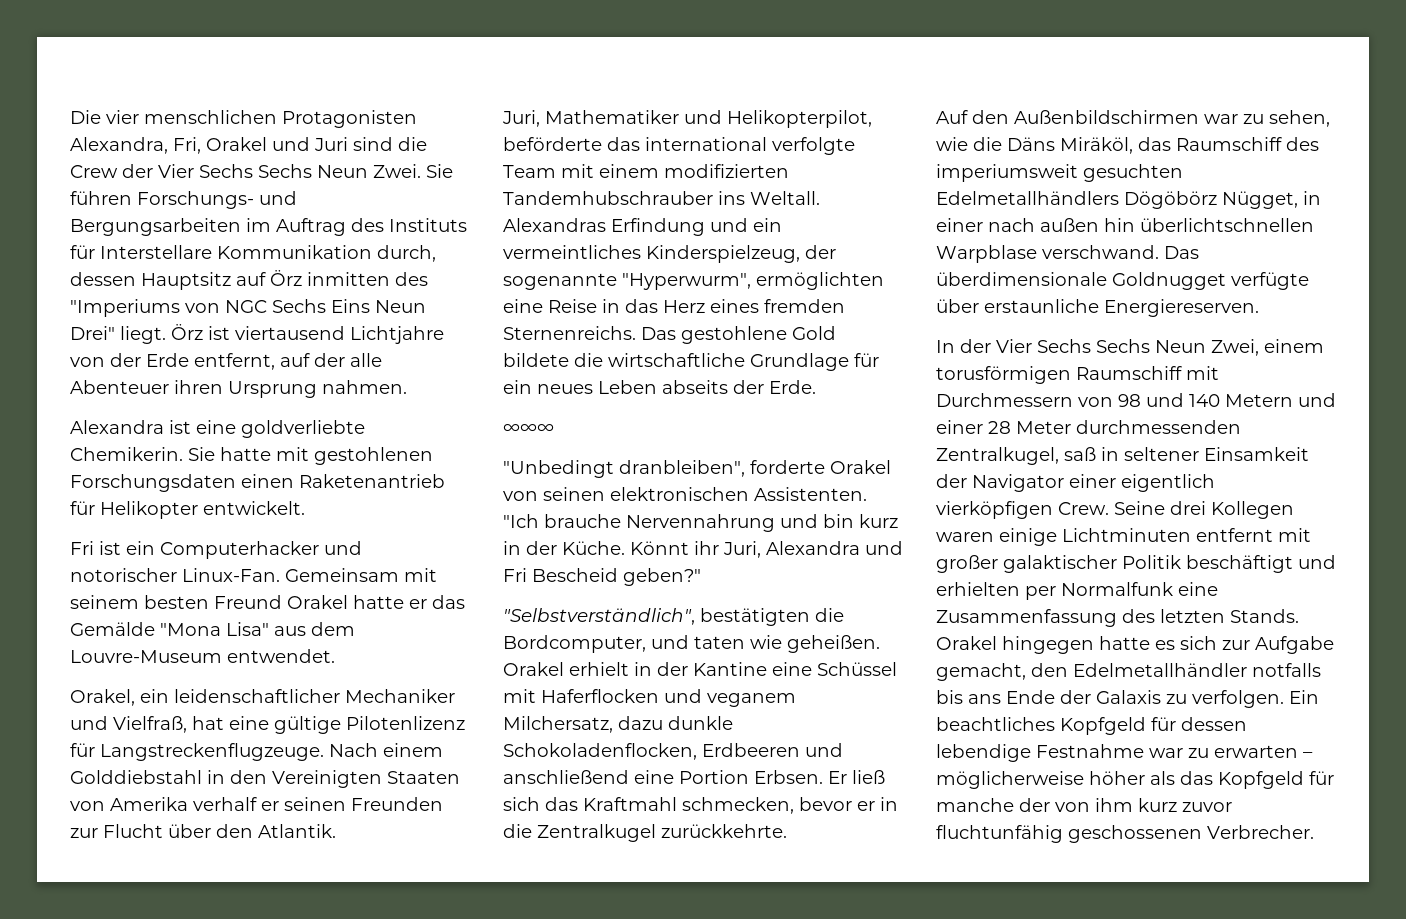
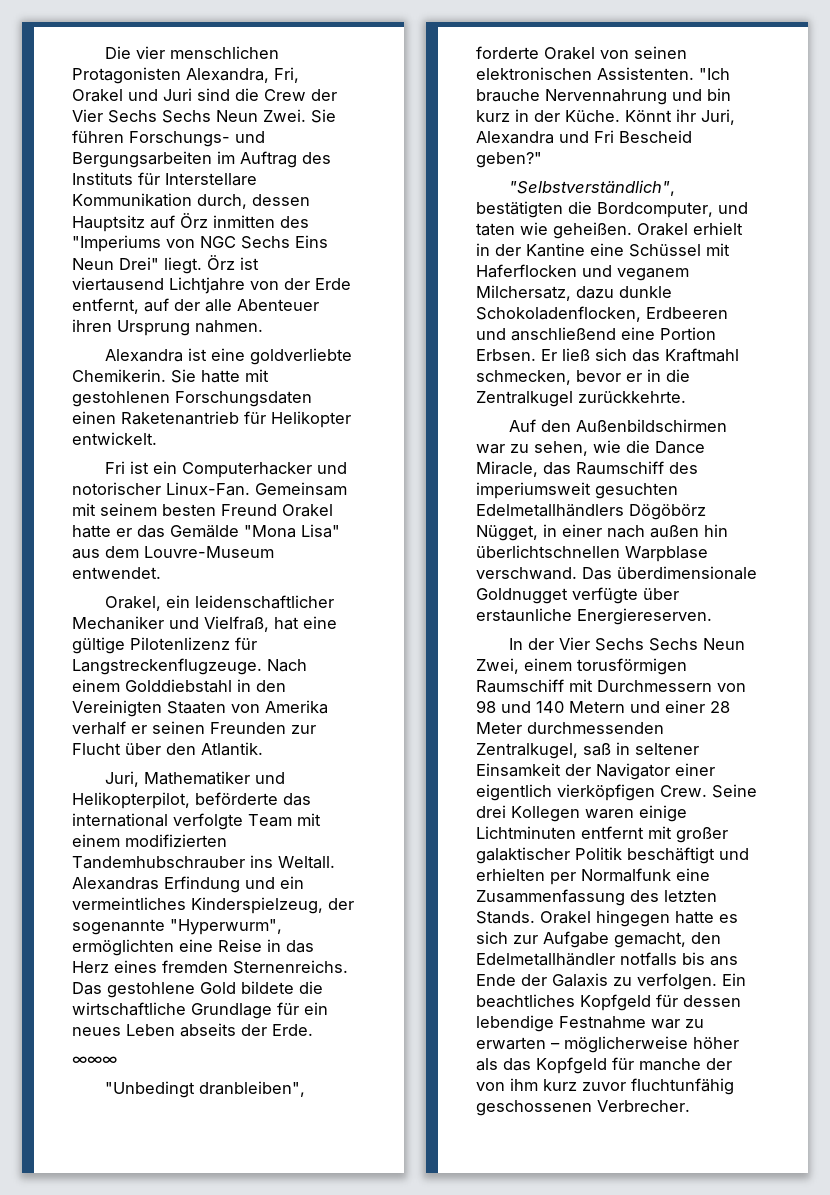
- Auf den Außenbildschirmen war zu sehen, wie die Däns Miräköl, das Raumschiff des imperiumsweit gesuchten Edelmetallhändlers Dögöbörz Nügget, in einer nach außen hin überlichtschnellen Warpblase verschwand.
+ Auf den Außenbildschirmen war zu sehen, wie die Dance Miracle, das Raumschiff des imperiumsweit gesuchten Edelmetallhändlers Dögöbörz Nügget, in einer nach außen hin überlichtschnellen Warpblase verschwand.

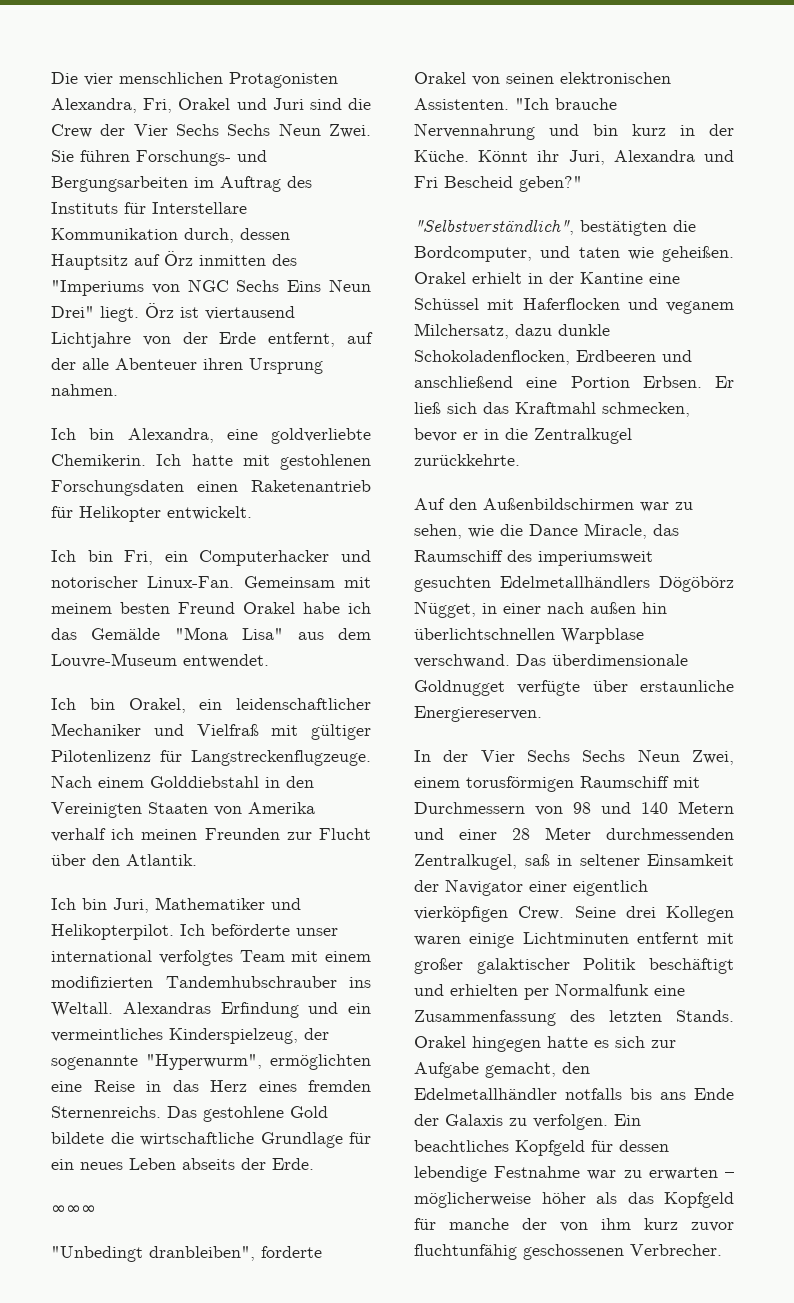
- Alexandra ist eine goldverliebte Chemikerin.
+ Ich bin Alexandra, eine goldverliebte Chemikerin.
- Sie hatte mit gestohlenen Forschungsdaten einen Raketenantrieb für Helikopter entwickelt.
+ Ich hatte mit gestohlenen Forschungsdaten einen Raketenantrieb für Helikopter entwickelt.
- Fri ist ein Computerhacker und notorischer Linux-Fan.
+ Ich bin Fri, ein Computerhacker und notorischer Linux-Fan.
- Gemeinsam mit seinem besten Freund Orakel hatte er das Gemälde "Mona Lisa" aus dem Louvre-Museum entwendet.
+ Gemeinsam mit meinem besten Freund Orakel habe ich das Gemälde "Mona Lisa" aus dem Louvre-Museum entwendet.
- Orakel, ein leidenschaftlicher Mechaniker und Vielfraß, hat eine gültige Pilotenlizenz für Langstreckenflugzeuge.
+ Ich bin Orakel, ein leidenschaftlicher Mechaniker und Vielfraß mit gültiger Pilotenlizenz für Langstreckenflugzeuge.
- Nach einem Golddiebstahl in den Vereinigten Staaten von Amerika verhalf er seinen Freunden zur Flucht über den Atlantik.
+ Nach einem Golddiebstahl in den Vereinigten Staaten von Amerika verhalf ich meinen Freunden zur Flucht über den Atlantik.
- Juri, Mathematiker und Helikopterpilot, beförderte das international verfolgte Team mit einem modifizierten Tandemhubschrauber ins Weltall.
+ Ich bin Juri, Mathematiker und Helikopterpilot. Ich beförderte unser international verfolgtes Team mit einem modifizierten Tandemhubschrauber ins Weltall.

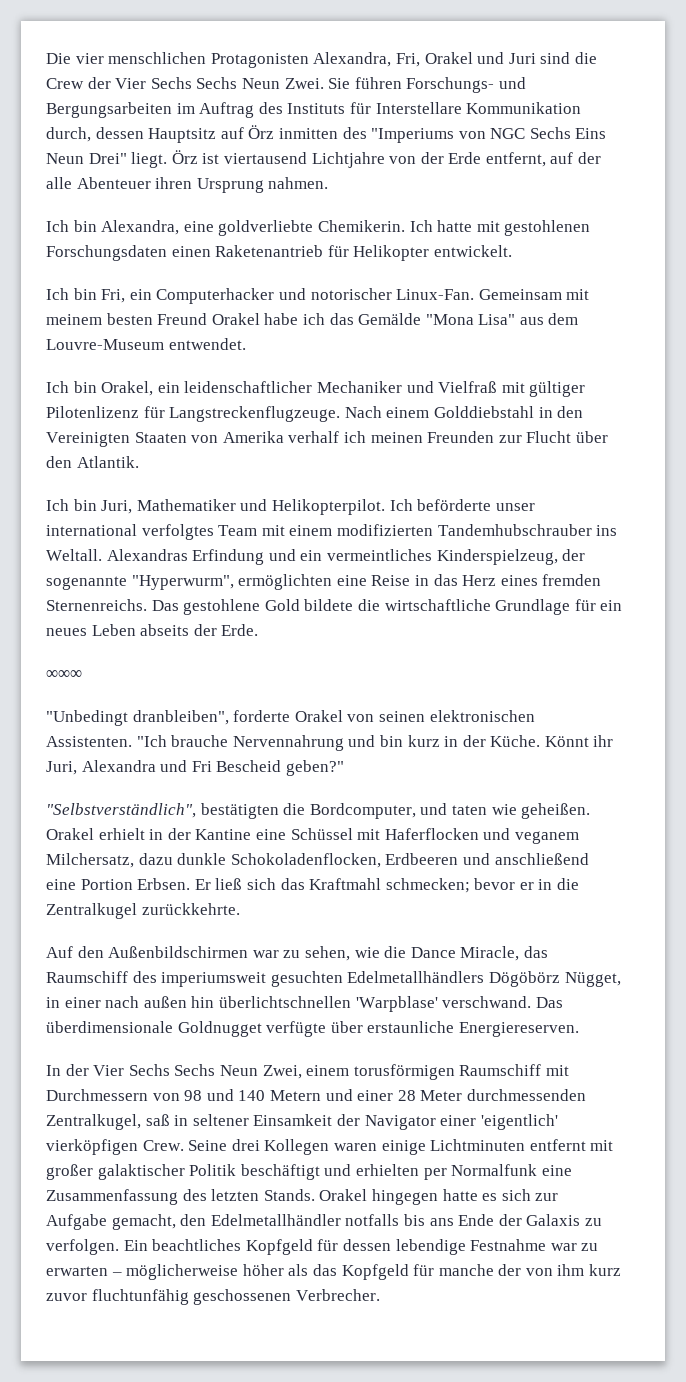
- Er ließ sich das Kraftmahl schmecken, bevor er in die Zentralkugel zurückkehrte.
+ Er ließ sich das Kraftmahl schmecken; bevor er in die Zentralkugel zurückkehrte.
- Auf den Außenbildschirmen war zu sehen, wie die Dance Miracle, das Raumschiff des imperiumsweit gesuchten Edelmetallhändlers Dögöbörz Nügget, in einer nach außen hin überlichtschnellen Warpblase verschwand.
+ Auf den Außenbildschirmen war zu sehen, wie die Dance Miracle, das Raumschiff des imperiumsweit gesuchten Edelmetallhändlers Dögöbörz Nügget, in einer nach außen hin überlichtschnellen 'Warpblase' verschwand.
- In der Vier Sechs Sechs Neun Zwei, einem torusförmigen Raumschiff mit Durchmessern von 98 und 140 Metern und einer 28 Meter durchmessenden Zentralkugel, saß in seltener Einsamkeit der Navigator einer eigentlich vierköpfigen Crew.
+ In der Vier Sechs Sechs Neun Zwei, einem torusförmigen Raumschiff mit Durchmessern von 98 und 140 Metern und einer 28 Meter durchmessenden Zentralkugel, saß in seltener Einsamkeit der Navigator einer 'eigentlich' vierköpfigen Crew.

